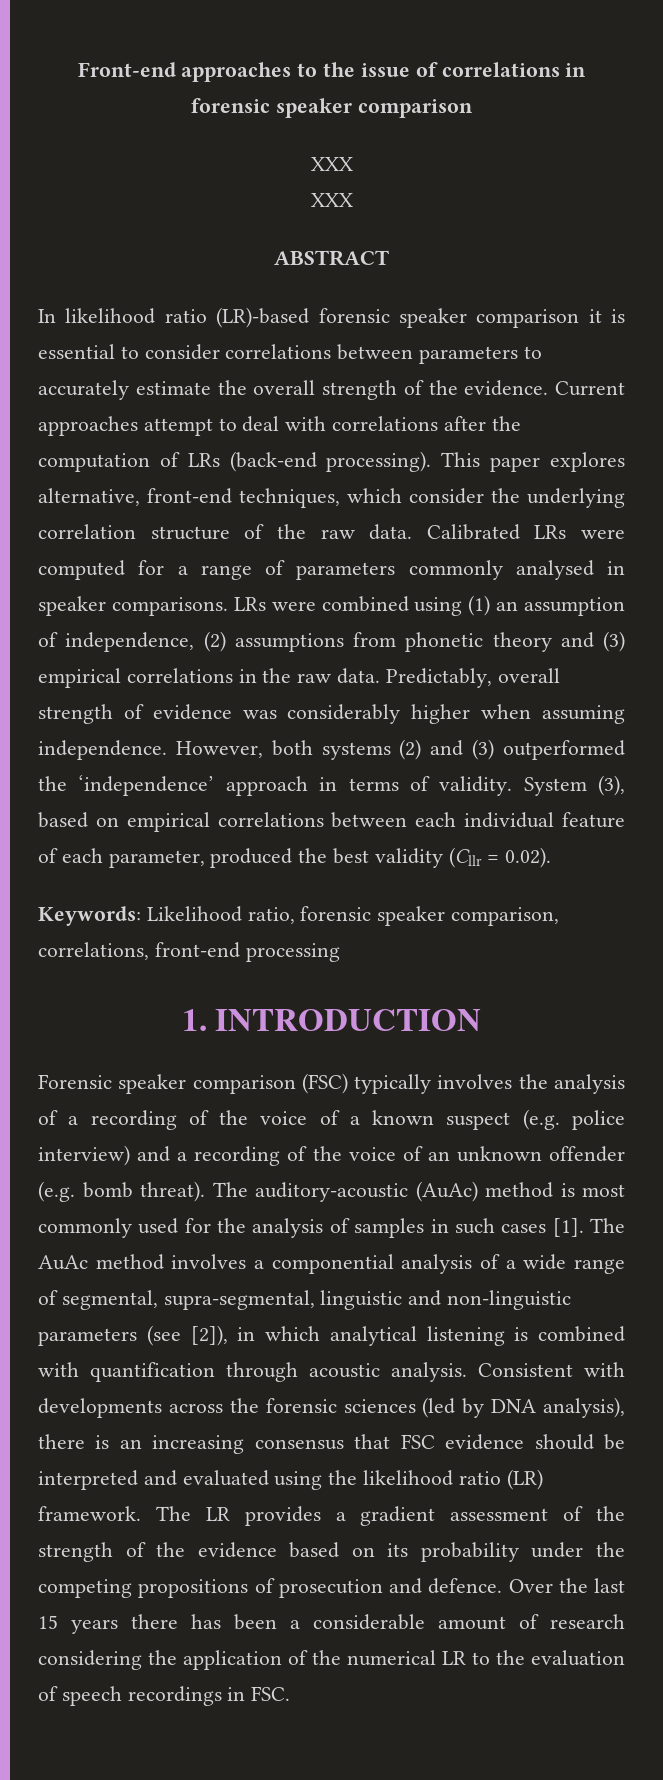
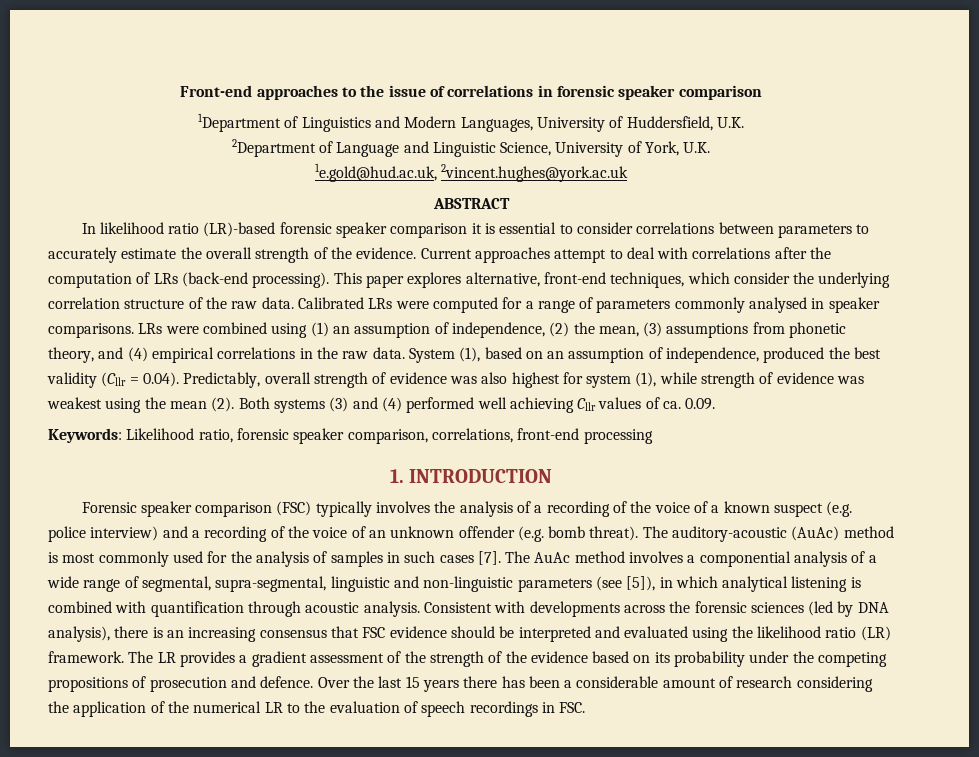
  Front-end approaches to the issue of correlations in forensic speaker comparison
- XXX
- XXX
+ 1Department of Linguistics and Modern Languages, University of Huddersfield, U.K.
+ 2Department of Language and Linguistic Science, University of York, U.K.
+ 1e.gold@hud.ac.uk, 2vincent.hughes@york.ac.uk
- LRs were combined using (1) an assumption of independence, (2) assumptions from phonetic theory and (3) empirical correlations in the raw data.
+ LRs were combined using (1) an assumption of independence, (2) the mean, (3) assumptions from phonetic theory, and (4) empirical correlations in the raw data.
- Predictably, overall strength of evidence was considerably higher when assuming independence. However, both systems (2) and (3) outperformed the ‘independence’ approach in terms of validity. System (3), based on empirical correlations between each individual feature of each parameter, produced the best validity (Cllr = 0.02).
+ System (1), based on an assumption of independence, produced the best validity (Cllr = 0.04). Predictably, overall strength of evidence was also highest for system (1), while strength of evidence was weakest using the mean (2). Both systems (3) and (4) performed well achieving Cllr values of ca. 0.09.
- The auditory-acoustic (AuAc) method is most commonly used for the analysis of samples in such cases [1].
+ The auditory-acoustic (AuAc) method is most commonly used for the analysis of samples in such cases [7].
- The AuAc method involves a componential analysis of a wide range of segmental, supra-segmental, linguistic and non-linguistic parameters (see [2]), in which analytical listening is combined with quantification through acoustic analysis.
+ The AuAc method involves a componential analysis of a wide range of segmental, supra-segmental, linguistic and non-linguistic parameters (see [5]), in which analytical listening is combined with quantification through acoustic analysis.

